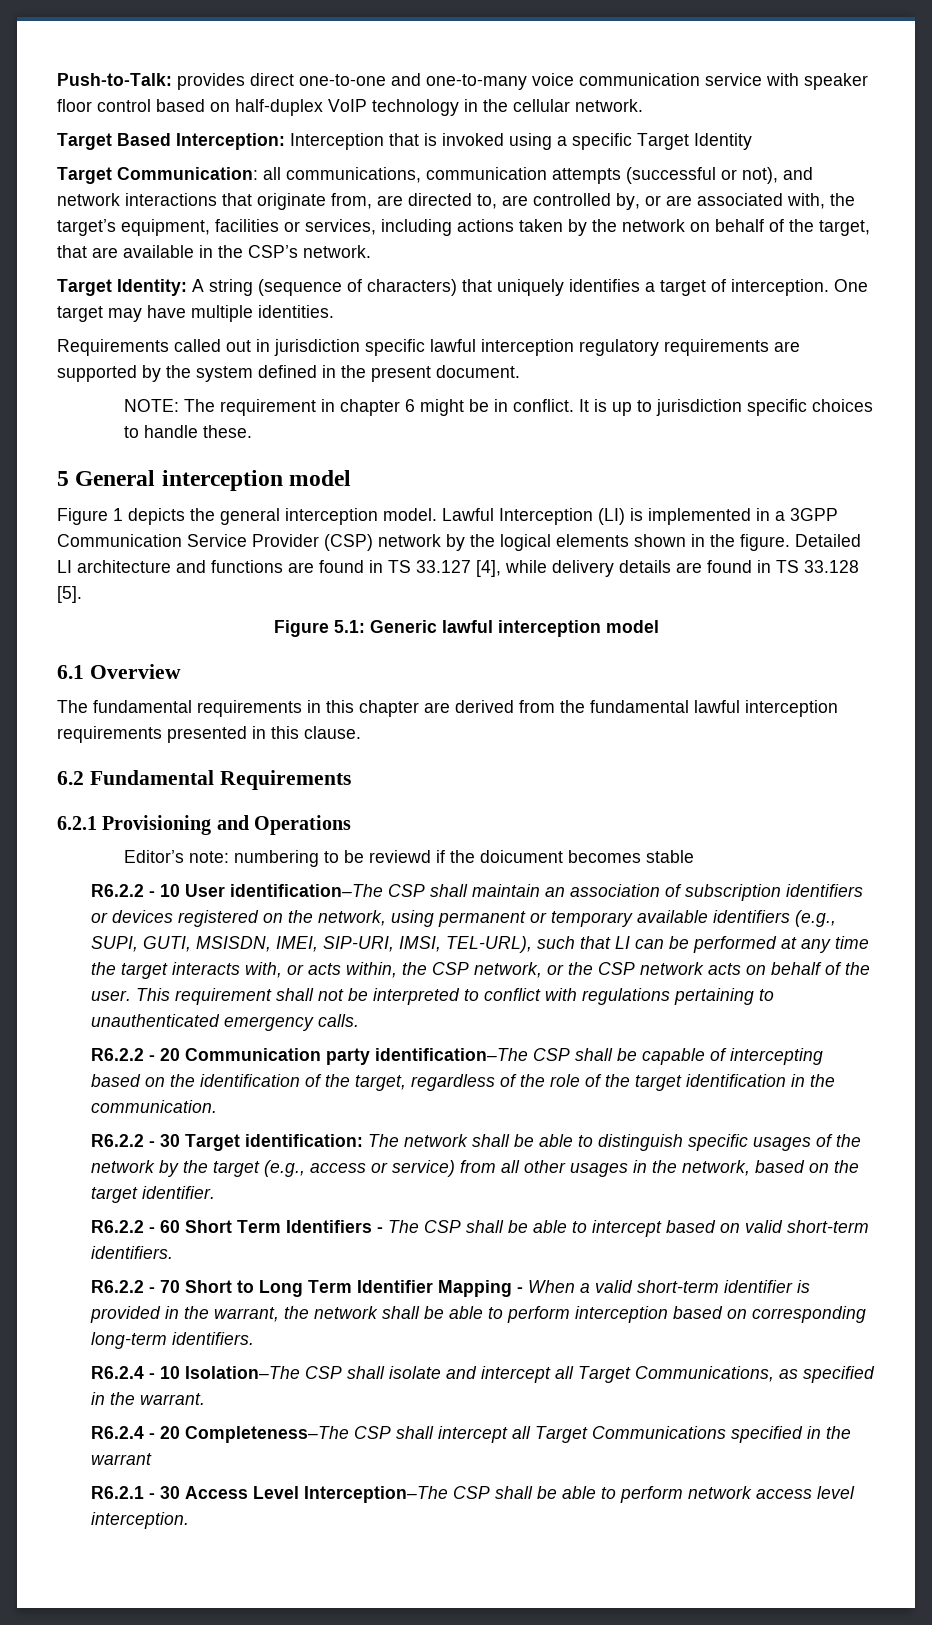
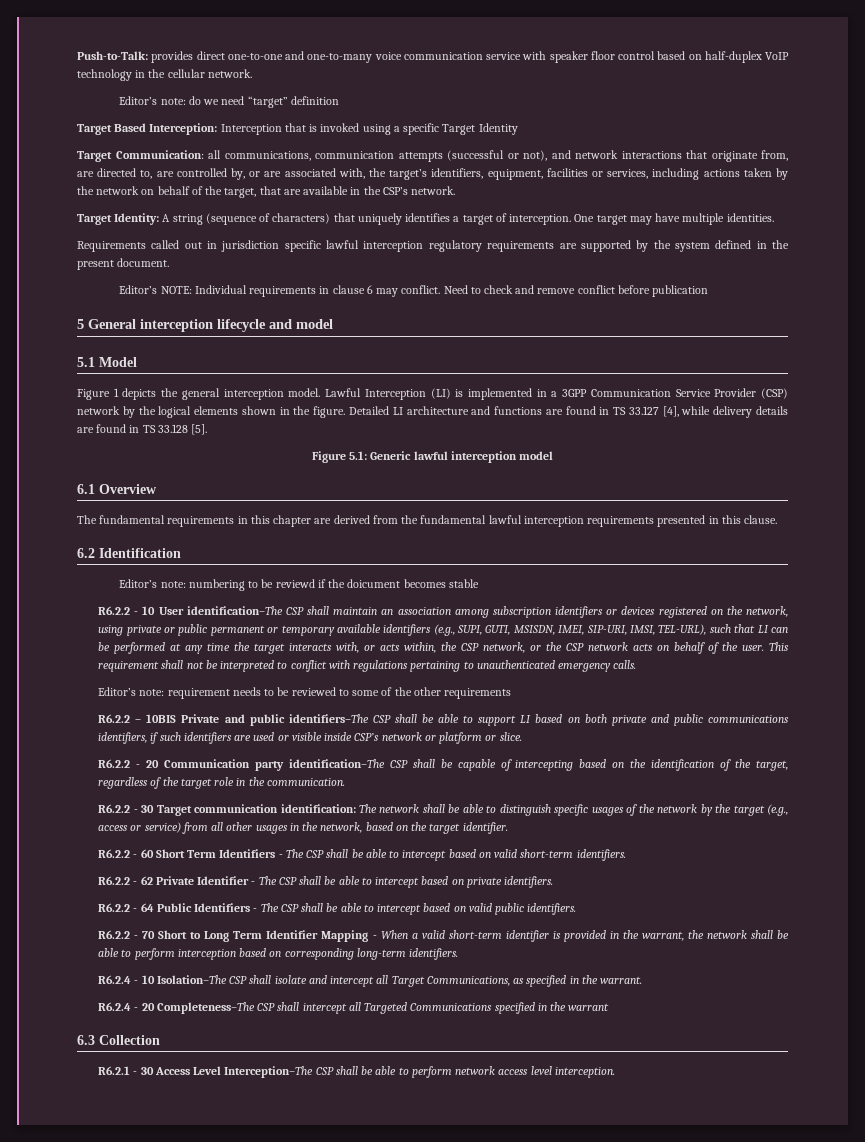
+ Editor’s note: do we need “target” definition
- Target Communication: all communications, communication attempts (successful or not), and network interactions that originate from, are directed to, are controlled by, or are associated with, the target’s equipment, facilities or services, including actions taken by the network on behalf of the target, that are available in the CSP’s network.
+ Target Communication: all communications, communication attempts (successful or not), and network interactions that originate from, are directed to, are controlled by, or are associated with, the target’s identifiers, equipment, facilities or services, including actions taken by the network on behalf of the target, that are available in the CSP’s network.
- NOTE: The requirement in chapter 6 might be in conflict. It is up to jurisdiction specific choices to handle these.
+ Editor’s NOTE: Individual requirements in clause 6 may conflict. Need to check and remove conflict before publication
- 5 General interception model
+ 5 General interception lifecycle and model
+ 5.1 Model
- 6.2 Fundamental Requirements
- 6.2.1 Provisioning and Operations
+ 6.2 Identification
- R6.2.2 - 10 User identification–The CSP shall maintain an association of subscription identifiers or devices registered on the network, using permanent or temporary available identifiers (e.g., SUPI, GUTI, MSISDN, IMEI, SIP-URI, IMSI, TEL-URL), such that LI can be performed at any time the target interacts with, or acts within, the CSP network, or the CSP network acts on behalf of the user.
+ R6.2.2 - 10 User identification–The CSP shall maintain an association among subscription identifiers or devices registered on the network, using private or public permanent or temporary available identifiers (e.g., SUPI, GUTI, MSISDN, IMEI, SIP-URI, IMSI, TEL-URL), such that LI can be performed at any time the target interacts with, or acts within, the CSP network, or the CSP network acts on behalf of the user.
+ Editor’s note: requirement needs to be reviewed to some of the other requirements
+ R6.2.2 – 10BIS Private and public identifiers–The CSP shall be able to support LI based on both private and public communications identifiers, if such identifiers are used or visible inside CSP’s network or platform or slice.
- R6.2.2 - 20 Communication party identification–The CSP shall be capable of intercepting based on the identification of the target, regardless of the role of the target identification in the communication.
+ R6.2.2 - 20 Communication party identification–The CSP shall be capable of intercepting based on the identification of the target, regardless of the target role in the communication.
- R6.2.2 - 30 Target identification: The network shall be able to distinguish specific usages of the network by the target (e.g., access or service) from all other usages in the network, based on the target identifier.
+ R6.2.2 - 30 Target communication identification: The network shall be able to distinguish specific usages of the network by the target (e.g., access or service) from all other usages in the network, based on the target identifier.
+ R6.2.2 - 62 Private Identifier - The CSP shall be able to intercept based on private identifiers.
+ R6.2.2 - 64 Public Identifiers - The CSP shall be able to intercept based on valid public identifiers.
- R6.2.4 - 20 Completeness–The CSP shall intercept all Target Communications specified in the warrant
+ R6.2.4 - 20 Completeness–The CSP shall intercept all Targeted Communications specified in the warrant
+ 6.3 Collection

